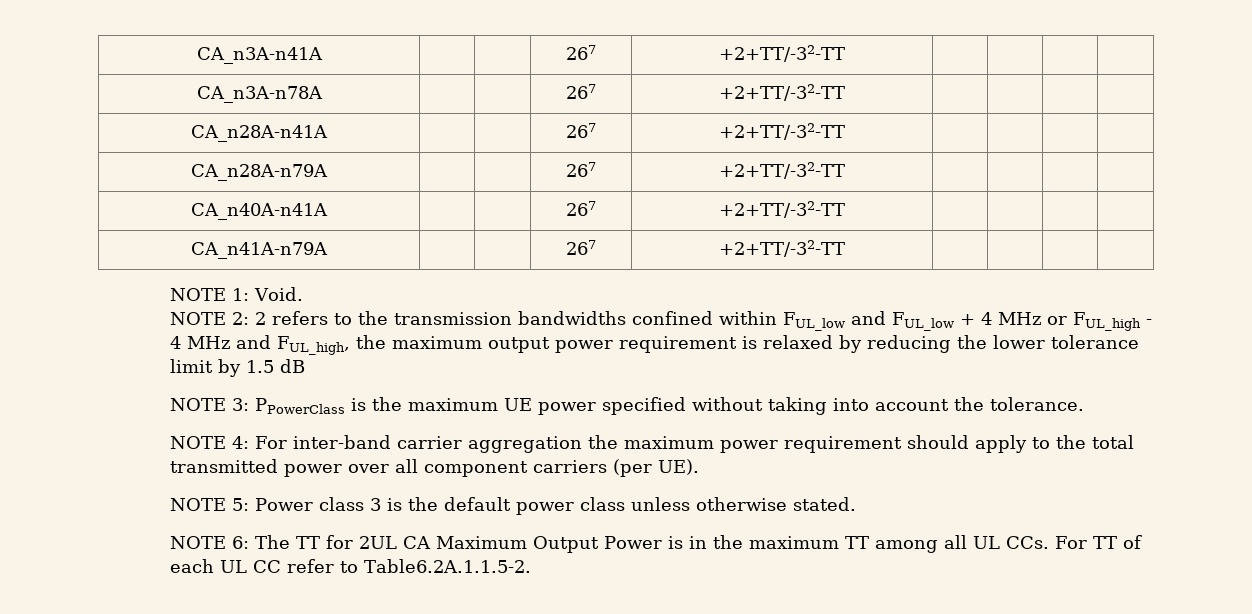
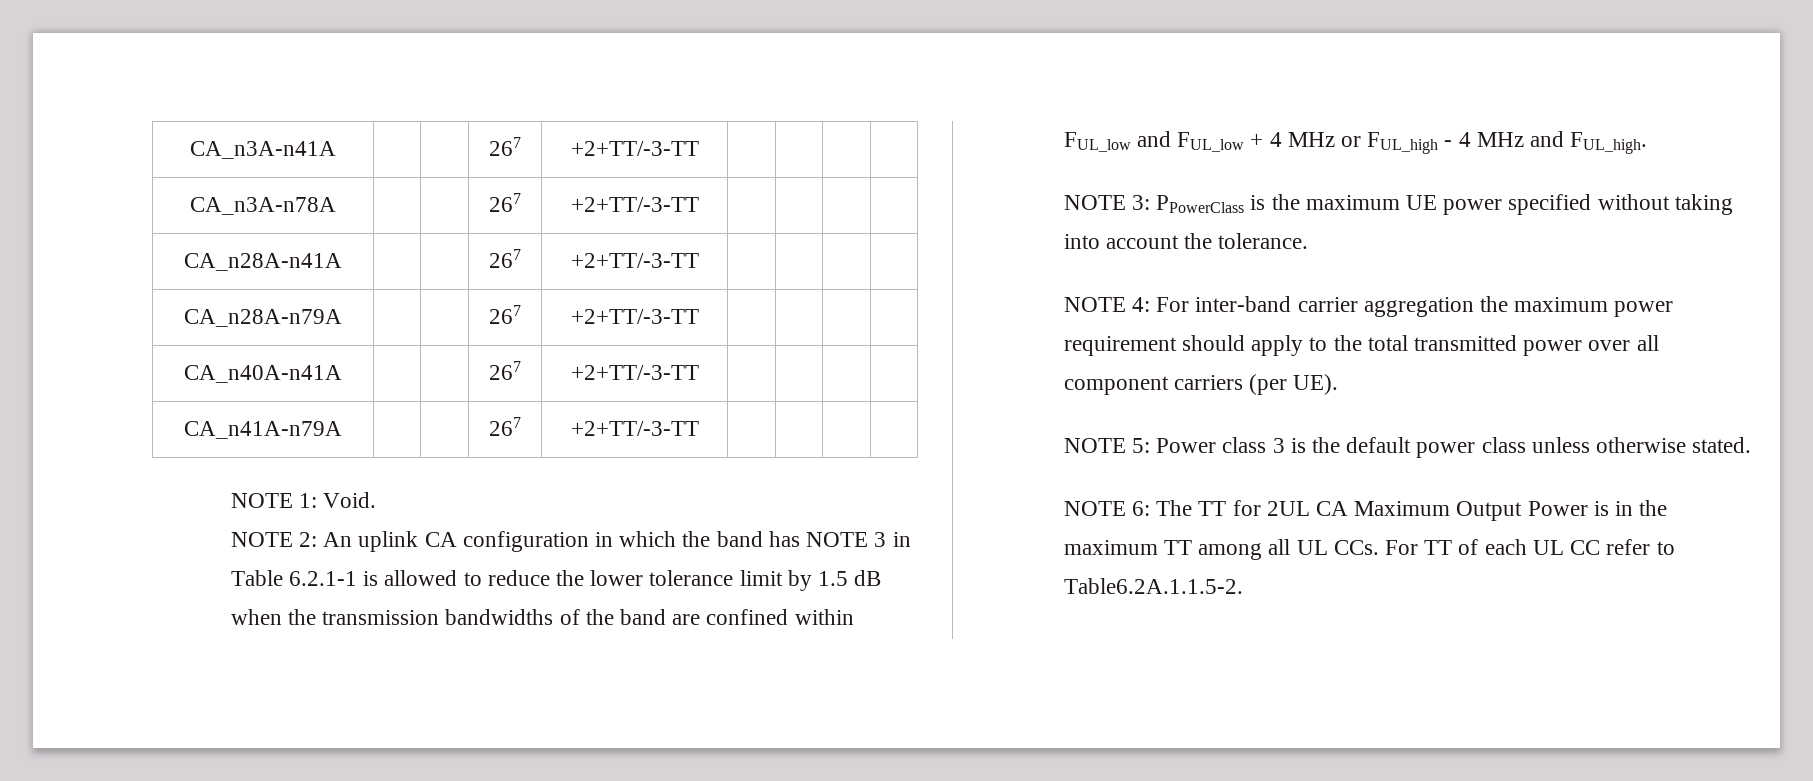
- CA_n3A-n41A | | | 267 | +2+TT/-32-TT | | | |
+ CA_n3A-n41A | | | 267 | +2+TT/-3-TT | | | |
- CA_n3A-n78A | | | 267 | +2+TT/-32-TT | | | |
+ CA_n3A-n78A | | | 267 | +2+TT/-3-TT | | | |
- CA_n28A-n41A | | | 267 | +2+TT/-32-TT | | | |
+ CA_n28A-n41A | | | 267 | +2+TT/-3-TT | | | |
- CA_n28A-n79A | | | 267 | +2+TT/-32-TT | | | |
+ CA_n28A-n79A | | | 267 | +2+TT/-3-TT | | | |
- CA_n40A-n41A | | | 267 | +2+TT/-32-TT | | | |
+ CA_n40A-n41A | | | 267 | +2+TT/-3-TT | | | |
- CA_n41A-n79A | | | 267 | +2+TT/-32-TT | | | |
+ CA_n41A-n79A | | | 267 | +2+TT/-3-TT | | | |
- NOTE 2: 2 refers to the transmission bandwidths confined within FUL_low and FUL_low + 4 MHz or FUL_high - 4 MHz and FUL_high, the maximum output power requirement is relaxed by reducing the lower tolerance limit by 1.5 dB
+ NOTE 2: An uplink CA configuration in which the band has NOTE 3 in Table 6.2.1-1 is allowed to reduce the lower tolerance limit by 1.5 dB when the transmission bandwidths of the band are confined within FUL_low and FUL_low + 4 MHz or FUL_high - 4 MHz and FUL_high.

